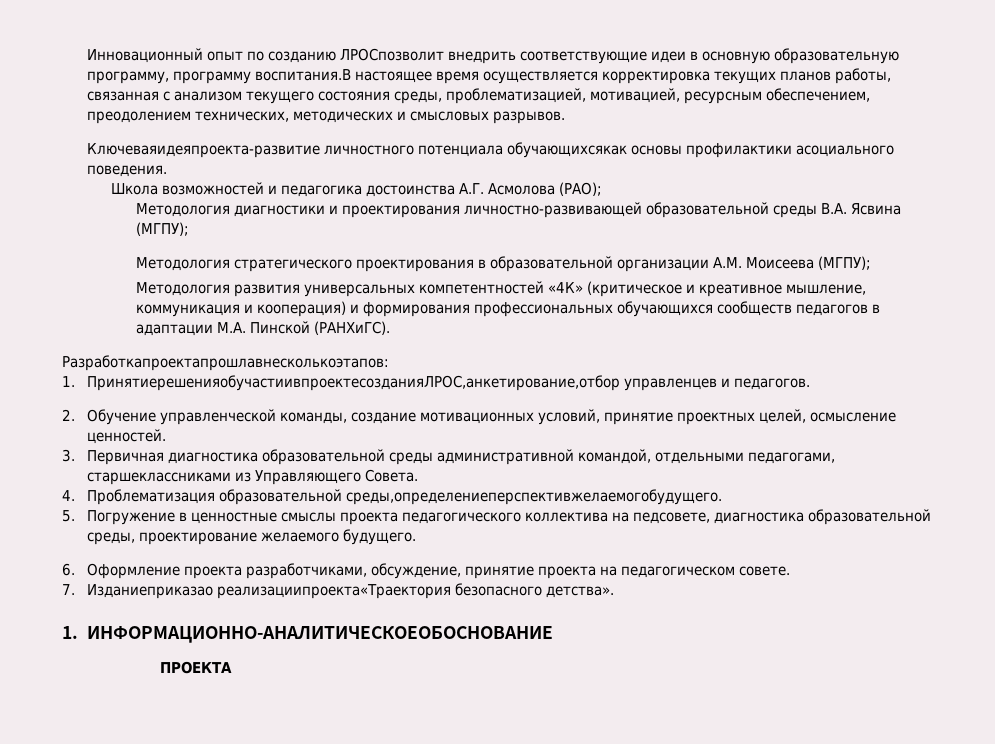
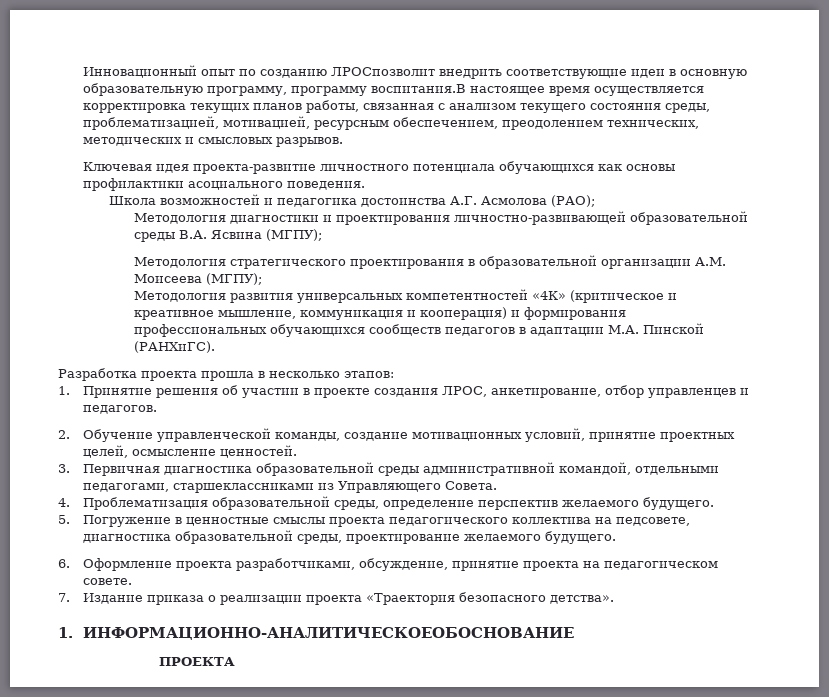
- Ключеваяидеяпроекта-развитие личностного потенциала обучающихсякак основы профилактики асоциального поведения.
+ Ключевая идея проекта-развитие личностного потенциала обучающихся как основы профилактики асоциального поведения.
- Разработкапроектапрошлавнесколькоэтапов:
- 1. ПринятиерешенияобучастиивпроектесозданияЛРОС,анкетирование,отбор управленцев и педагогов.
+ Разработка проекта прошла в несколько этапов:
+ 1. Принятие решения об участии в проекте создания ЛРОС, анкетирование, отбор управленцев и педагогов.
- 4. Проблематизация образовательной среды,определениеперспективжелаемогобудущего.
+ 4. Проблематизация образовательной среды, определение перспектив желаемого будущего.
- 7. Изданиеприказао реализациипроекта«Траектория безопасного детства».
+ 7. Издание приказа о реализации проекта «Траектория безопасного детства».

